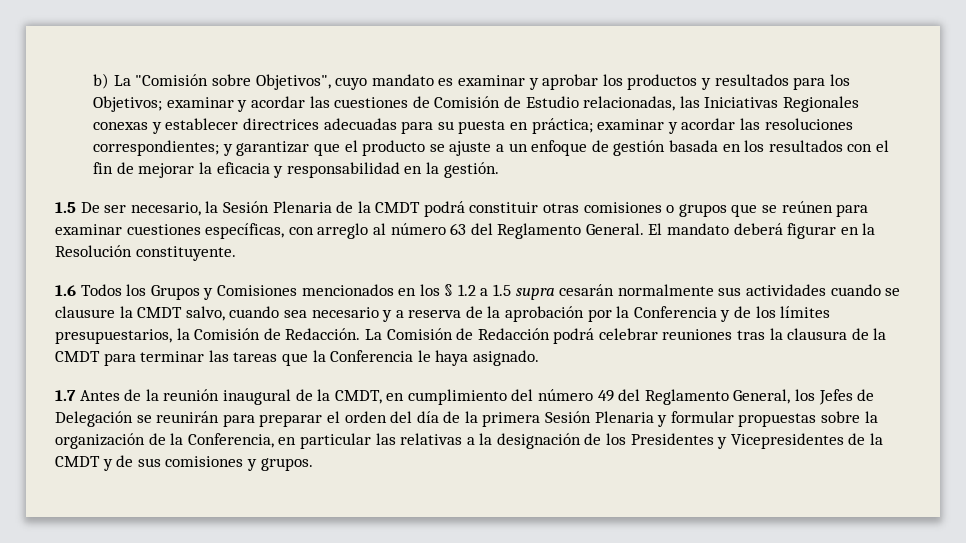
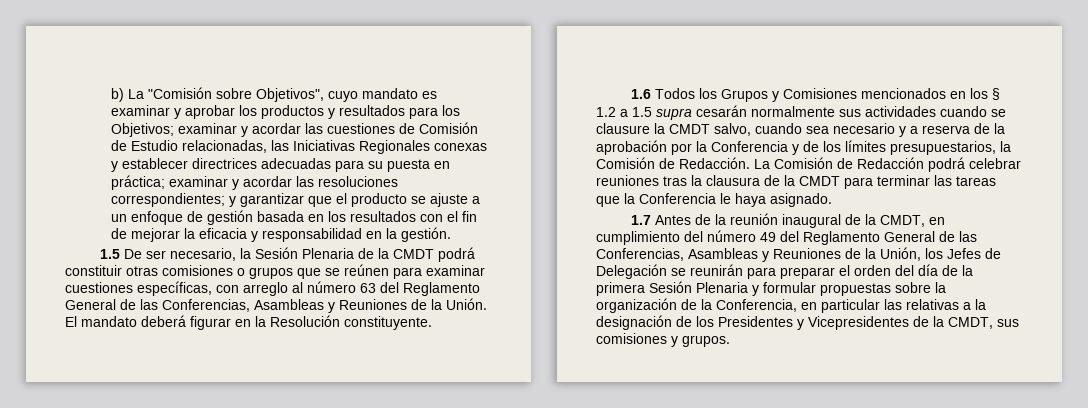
- 1.5 De ser necesario, la Sesión Plenaria de la CMDT podrá constituir otras comisiones o grupos que se reúnen para examinar cuestiones específicas, con arreglo al número 63 del Reglamento General.
+ 1.5 De ser necesario, la Sesión Plenaria de la CMDT podrá constituir otras comisiones o grupos que se reúnen para examinar cuestiones específicas, con arreglo al número 63 del Reglamento General de las Conferencias, Asambleas y Reuniones de la Unión.
- 1.7 Antes de la reunión inaugural de la CMDT, en cumplimiento del número 49 del Reglamento General, los Jefes de Delegación se reunirán para preparar el orden del día de la primera Sesión Plenaria y formular propuestas sobre la organización de la Conferencia, en particular las relativas a la designación de los Presidentes y Vicepresidentes de la CMDT y de sus comisiones y grupos.
+ 1.7 Antes de la reunión inaugural de la CMDT, en cumplimiento del número 49 del Reglamento General de las Conferencias, Asambleas y Reuniones de la Unión, los Jefes de Delegación se reunirán para preparar el orden del día de la primera Sesión Plenaria y formular propuestas sobre la organización de la Conferencia, en particular las relativas a la designación de los Presidentes y Vicepresidentes de la CMDT, sus comisiones y grupos.

